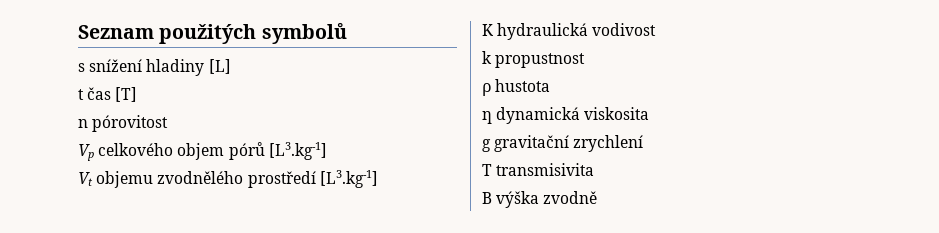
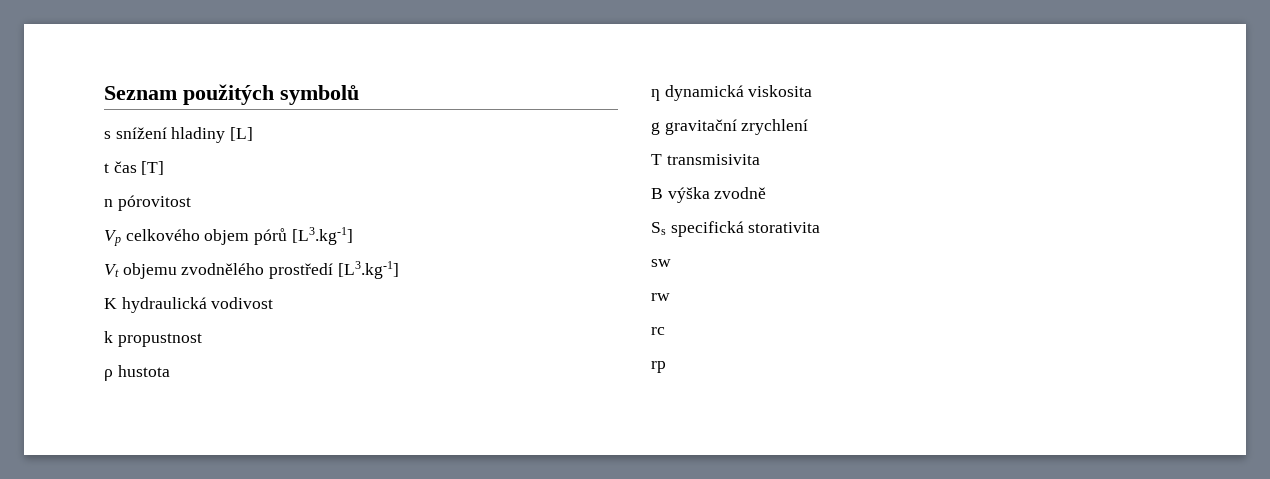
+ Ss specifická storativita
+ sw
+ rw
+ rc
+ rp

